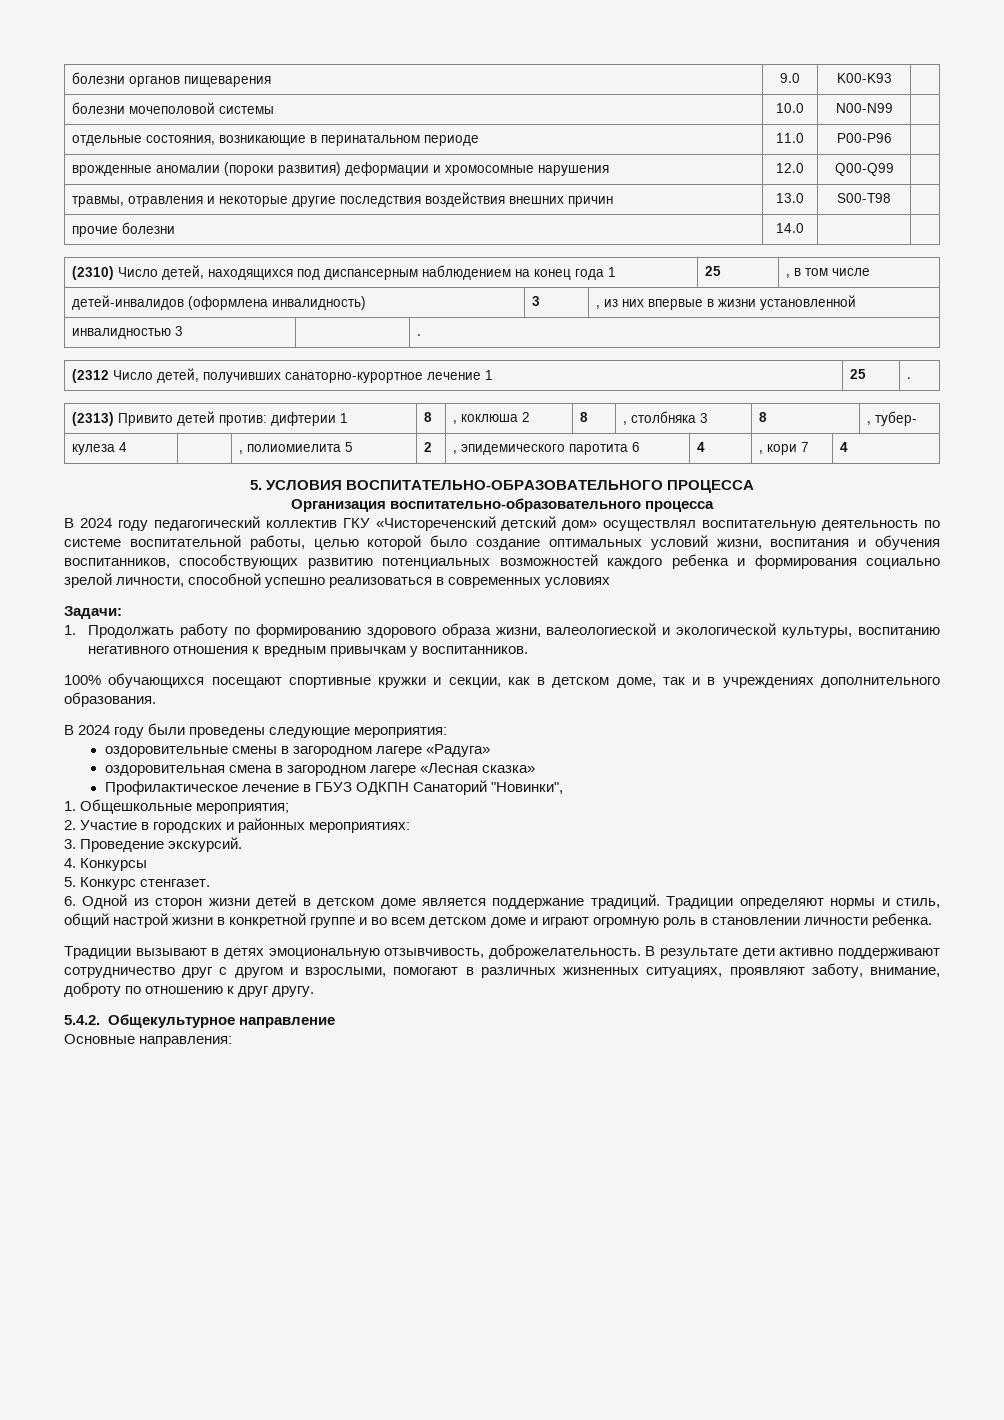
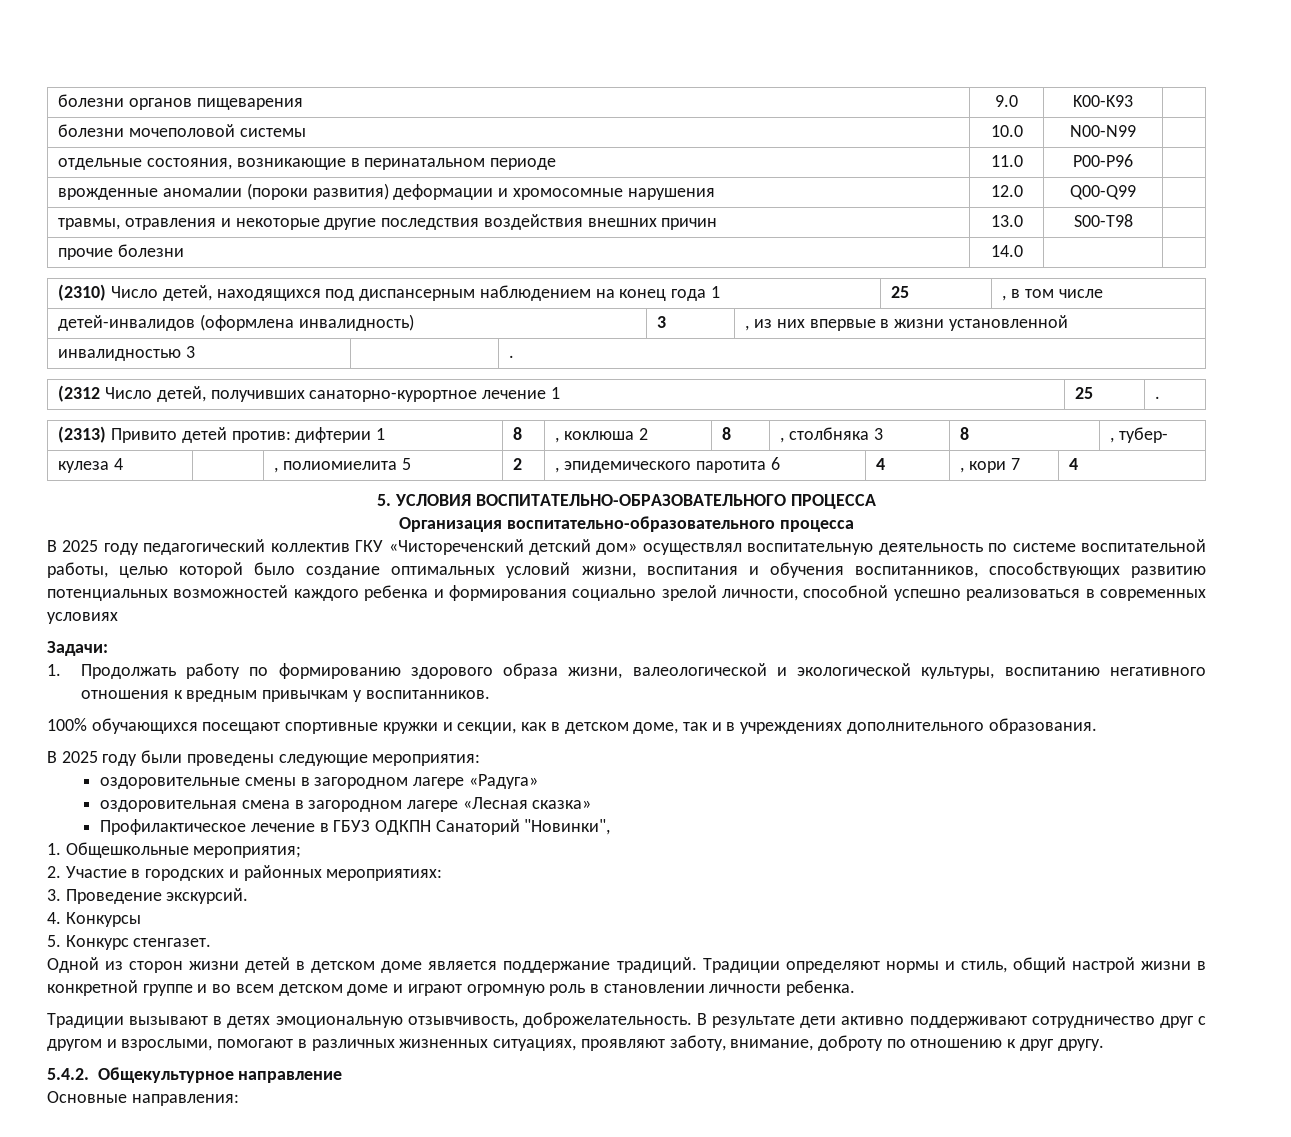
- В 2024 году педагогический коллектив ГКУ «Чистореченский детский дом» осуществлял воспитательную деятельность по системе воспитательной работы, целью которой было создание оптимальных условий жизни, воспитания и обучения воспитанников, способствующих развитию потенциальных возможностей каждого ребенка и формирования социально зрелой личности, способной успешно реализоваться в современных условиях
+ В 2025 году педагогический коллектив ГКУ «Чистореченский детский дом» осуществлял воспитательную деятельность по системе воспитательной работы, целью которой было создание оптимальных условий жизни, воспитания и обучения воспитанников, способствующих развитию потенциальных возможностей каждого ребенка и формирования социально зрелой личности, способной успешно реализоваться в современных условиях
- 1. Продолжать работу по формированию здорового образа жизни, валеологиеской и экологической культуры, воспитанию негативного отношения к вредным привычкам у воспитанников.
+ 1. Продолжать работу по формированию здорового образа жизни, валеологической и экологической культуры, воспитанию негативного отношения к вредным привычкам у воспитанников.
- В 2024 году были проведены следующие мероприятия:
+ В 2025 году были проведены следующие мероприятия:
- 6. Одной из сторон жизни детей в детском доме является поддержание традиций.
+ Одной из сторон жизни детей в детском доме является поддержание традиций.

